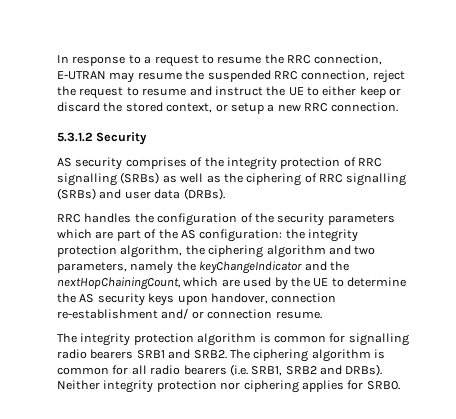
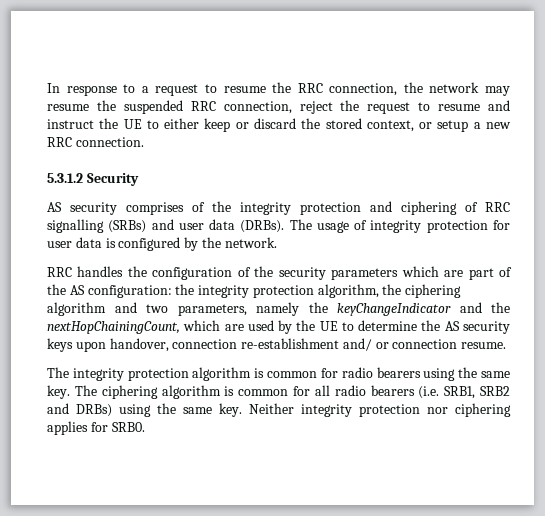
- In response to a request to resume the RRC connection, E-UTRAN may resume the suspended RRC connection, reject the request to resume and instruct the UE to either keep or discard the stored context, or setup a new RRC connection.
+ In response to a request to resume the RRC connection, the network may resume the suspended RRC connection, reject the request to resume and instruct the UE to either keep or discard the stored context, or setup a new RRC connection.
- AS security comprises of the integrity protection of RRC signalling (SRBs) as well as the ciphering of RRC signalling (SRBs) and user data (DRBs).
+ AS security comprises of the integrity protection and ciphering of RRC signalling (SRBs) and user data (DRBs). The usage of integrity protection for user data is configured by the network.
- The integrity protection algorithm is common for signalling radio bearers SRB1 and SRB2.
+ The integrity protection algorithm is common for radio bearers using the same key.
- The ciphering algorithm is common for all radio bearers (i.e. SRB1, SRB2 and DRBs).
+ The ciphering algorithm is common for all radio bearers (i.e. SRB1, SRB2 and DRBs) using the same key.

